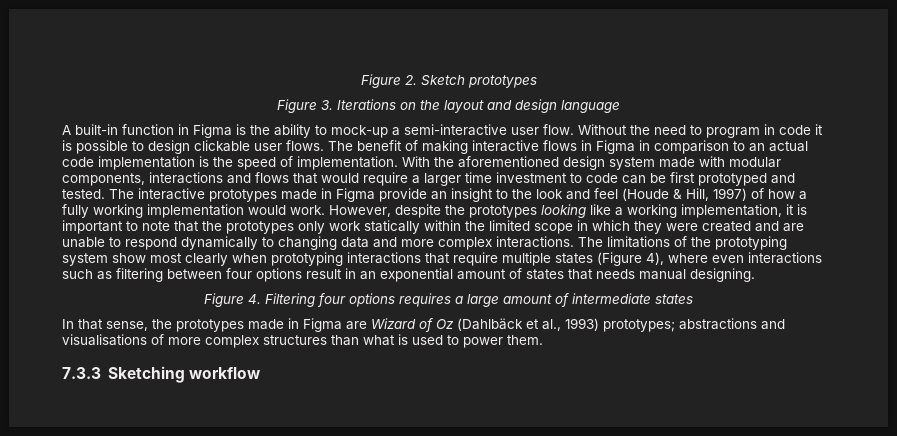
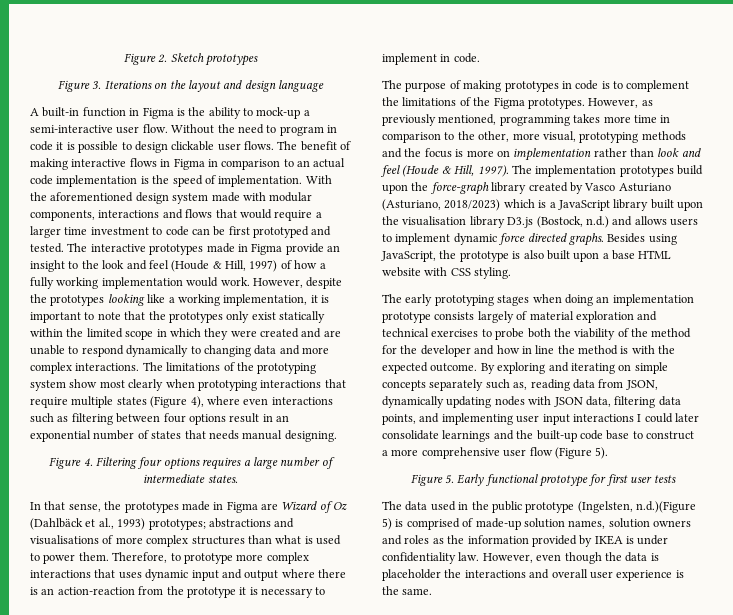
- However, despite the prototypes looking like a working implementation, it is important to note that the prototypes only work statically within the limited scope in which they were created and are unable to respond dynamically to changing data and more complex interactions.
+ However, despite the prototypes looking like a working implementation, it is important to note that the prototypes only exist statically within the limited scope in which they were created and are unable to respond dynamically to changing data and more complex interactions.
- The limitations of the prototyping system show most clearly when prototyping interactions that require multiple states (Figure 4), where even interactions such as filtering between four options result in an exponential amount of states that needs manual designing.
+ The limitations of the prototyping system show most clearly when prototyping interactions that require multiple states (Figure 4), where even interactions such as filtering between four options result in an exponential number of states that needs manual designing.
- Figure 4. Filtering four options requires a large amount of intermediate states
+ Figure 4. Filtering four options requires a large number of intermediate states.
- In that sense, the prototypes made in Figma are Wizard of Oz (Dahlbäck et al., 1993) prototypes; abstractions and visualisations of more complex structures than what is used to power them.
- 7.3.3 Sketching workflow
+ In that sense, the prototypes made in Figma are Wizard of Oz (Dahlbäck et al., 1993) prototypes; abstractions and visualisations of more complex structures than what is used to power them. Therefore, to prototype more complex interactions that uses dynamic input and output where there is an action-reaction from the prototype it is necessary to implement in code.
+ The purpose of making prototypes in code is to complement the limitations of the Figma prototypes. However, as previously mentioned, programming takes more time in comparison to the other, more visual, prototyping methods and the focus is more on implementation rather than look and feel (Houde & Hill, 1997). The implementation prototypes build upon the force-graph library created by Vasco Asturiano (Asturiano, 2018/2023) which is a JavaScript library built upon the visualisation library D3.js (Bostock, n.d.) and allows users to implement dynamic force directed graphs. Besides using JavaScript, the prototype is also built upon a base HTML website with CSS styling.
+ The early prototyping stages when doing an implementation prototype consists largely of material exploration and technical exercises to probe both the viability of the method for the developer and how in line the method is with the expected outcome. By exploring and iterating on simple concepts separately such as, reading data from JSON, dynamically updating nodes with JSON data, filtering data points, and implementing user input interactions I could later consolidate learnings and the built-up code base to construct a more comprehensive user flow (Figure 5).
+ Figure 5. Early functional prototype for first user tests
+ The data used in the public prototype (Ingelsten, n.d.)(Figure 5) is comprised of made-up solution names, solution owners and roles as the information provided by IKEA is under confidentiality law. However, even though the data is placeholder the interactions and overall user experience is the same.

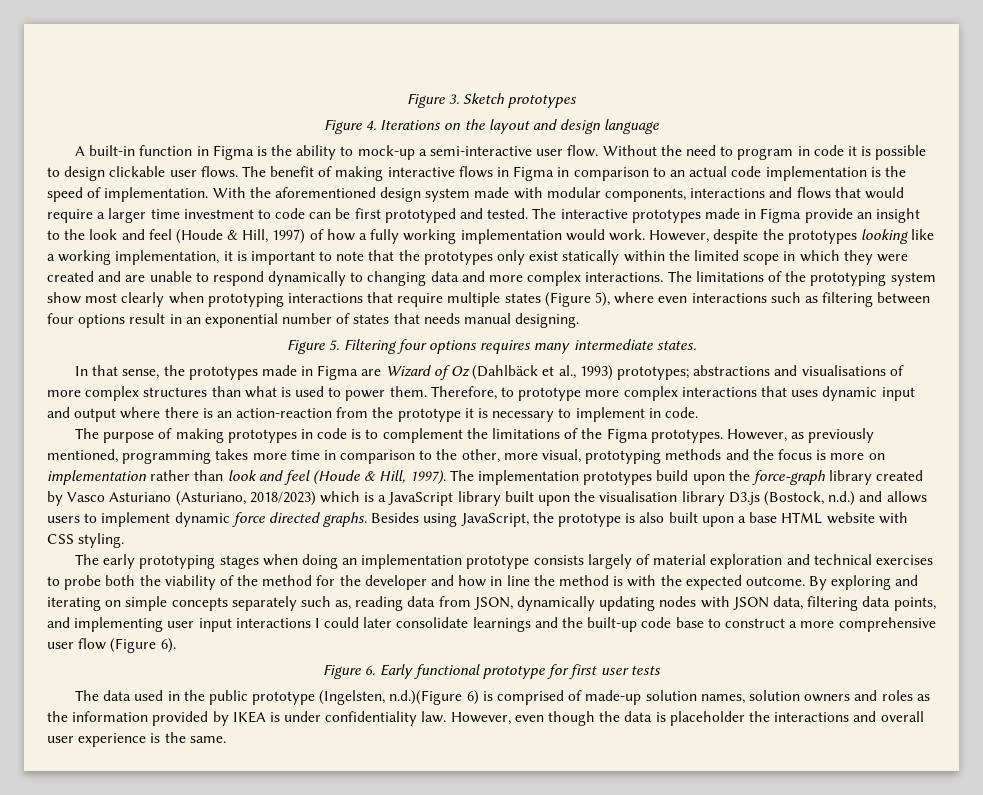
- Figure 2. Sketch prototypes
+ Figure 3. Sketch prototypes
- Figure 3. Iterations on the layout and design language
+ Figure 4. Iterations on the layout and design language
- The limitations of the prototyping system show most clearly when prototyping interactions that require multiple states (Figure 4), where even interactions such as filtering between four options result in an exponential number of states that needs manual designing.
+ The limitations of the prototyping system show most clearly when prototyping interactions that require multiple states (Figure 5), where even interactions such as filtering between four options result in an exponential number of states that needs manual designing.
- Figure 4. Filtering four options requires a large number of intermediate states.
+ Figure 5. Filtering four options requires many intermediate states.
- By exploring and iterating on simple concepts separately such as, reading data from JSON, dynamically updating nodes with JSON data, filtering data points, and implementing user input interactions I could later consolidate learnings and the built-up code base to construct a more comprehensive user flow (Figure 5).
- Figure 5. Early functional prototype for first user tests
+ By exploring and iterating on simple concepts separately such as, reading data from JSON, dynamically updating nodes with JSON data, filtering data points, and implementing user input interactions I could later consolidate learnings and the built-up code base to construct a more comprehensive user flow (Figure 6).
+ Figure 6. Early functional prototype for first user tests
- The data used in the public prototype (Ingelsten, n.d.)(Figure 5) is comprised of made-up solution names, solution owners and roles as the information provided by IKEA is under confidentiality law.
+ The data used in the public prototype (Ingelsten, n.d.)(Figure 6) is comprised of made-up solution names, solution owners and roles as the information provided by IKEA is under confidentiality law.

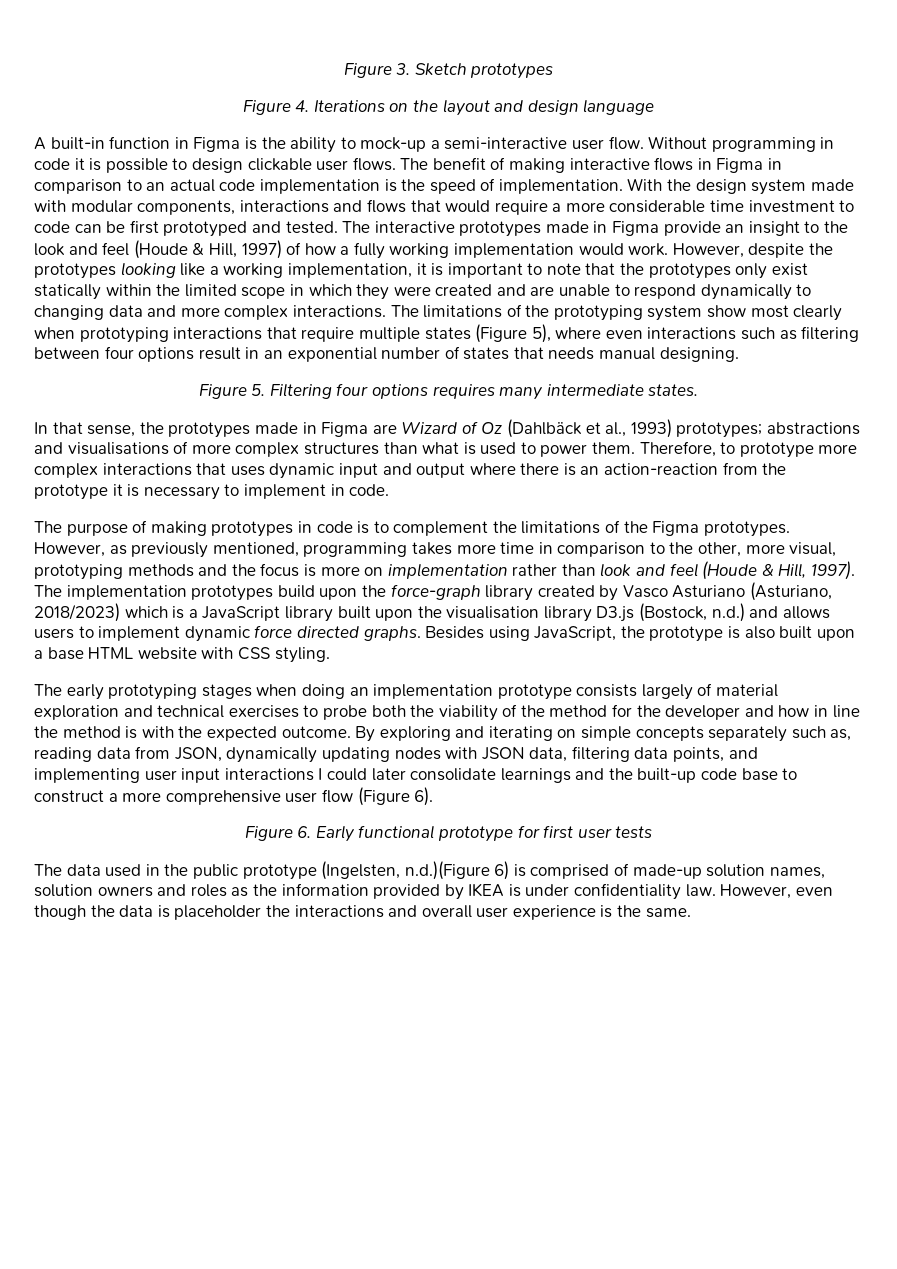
- Without the need to program in code it is possible to design clickable user flows.
+ Without programming in code it is possible to design clickable user flows.
- With the aforementioned design system made with modular components, interactions and flows that would require a larger time investment to code can be first prototyped and tested.
+ With the design system made with modular components, interactions and flows that would require a more considerable time investment to code can be first prototyped and tested.

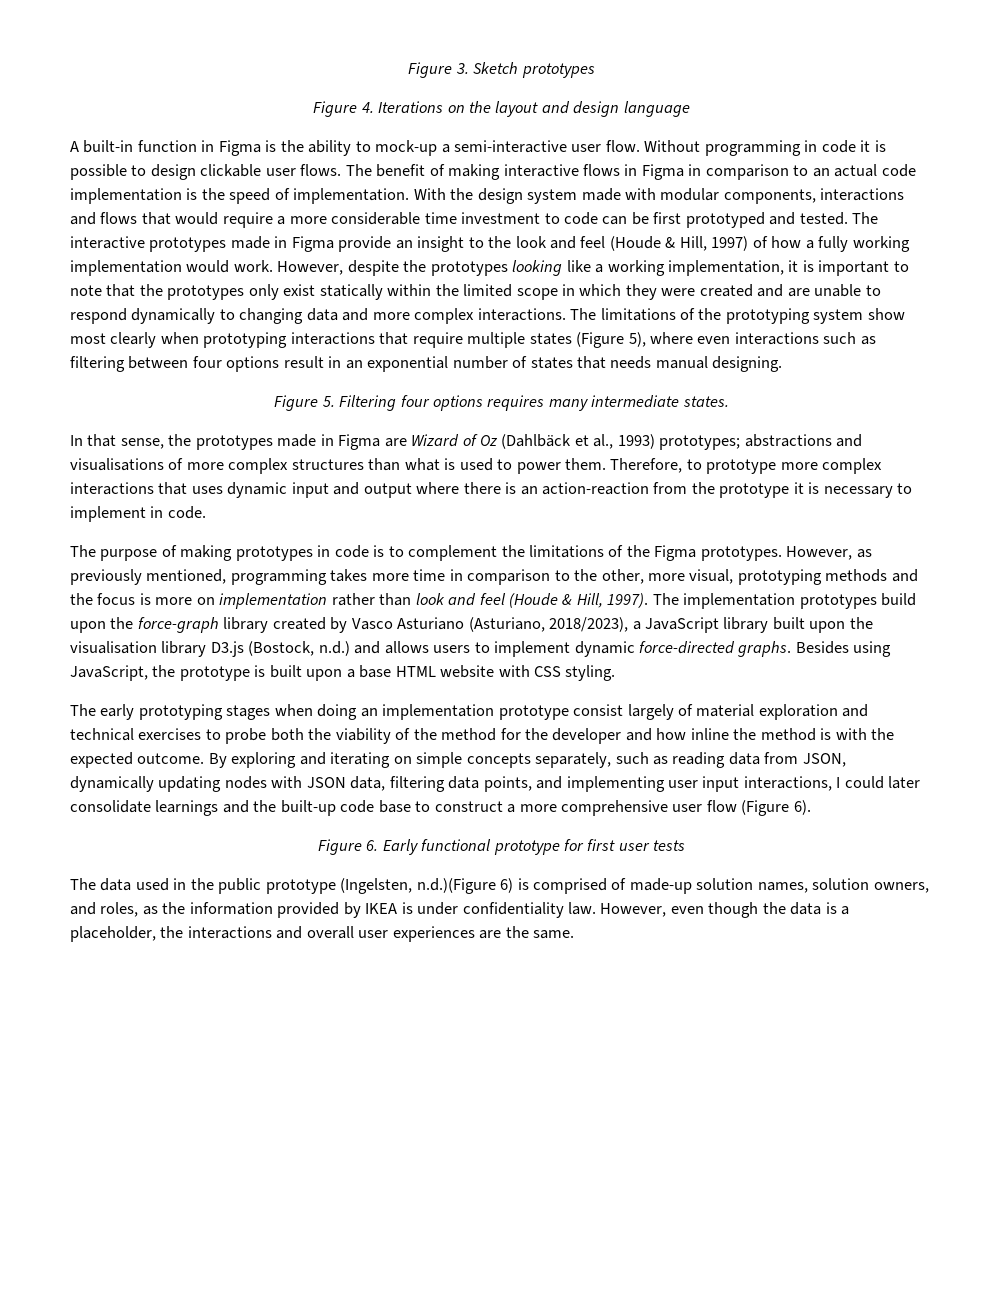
- The implementation prototypes build upon the force-graph library created by Vasco Asturiano (Asturiano, 2018/2023) which is a JavaScript library built upon the visualisation library D3.js (Bostock, n.d.) and allows users to implement dynamic force directed graphs.
+ The implementation prototypes build upon the force-graph library created by Vasco Asturiano (Asturiano, 2018/2023), a JavaScript library built upon the visualisation library D3.js (Bostock, n.d.) and allows users to implement dynamic force-directed graphs.
- Besides using JavaScript, the prototype is also built upon a base HTML website with CSS styling.
+ Besides using JavaScript, the prototype is built upon a base HTML website with CSS styling.
- The early prototyping stages when doing an implementation prototype consists largely of material exploration and technical exercises to probe both the viability of the method for the developer and how in line the method is with the expected outcome.
+ The early prototyping stages when doing an implementation prototype consist largely of material exploration and technical exercises to probe both the viability of the method for the developer and how inline the method is with the expected outcome.
- By exploring and iterating on simple concepts separately such as, reading data from JSON, dynamically updating nodes with JSON data, filtering data points, and implementing user input interactions I could later consolidate learnings and the built-up code base to construct a more comprehensive user flow (Figure 6).
+ By exploring and iterating on simple concepts separately, such as reading data from JSON, dynamically updating nodes with JSON data, filtering data points, and implementing user input interactions, I could later consolidate learnings and the built-up code base to construct a more comprehensive user flow (Figure 6).
- The data used in the public prototype (Ingelsten, n.d.)(Figure 6) is comprised of made-up solution names, solution owners and roles as the information provided by IKEA is under confidentiality law.
+ The data used in the public prototype (Ingelsten, n.d.)(Figure 6) is comprised of made-up solution names, solution owners, and roles, as the information provided by IKEA is under confidentiality law.
- However, even though the data is placeholder the interactions and overall user experience is the same.
+ However, even though the data is a placeholder, the interactions and overall user experiences are the same.

